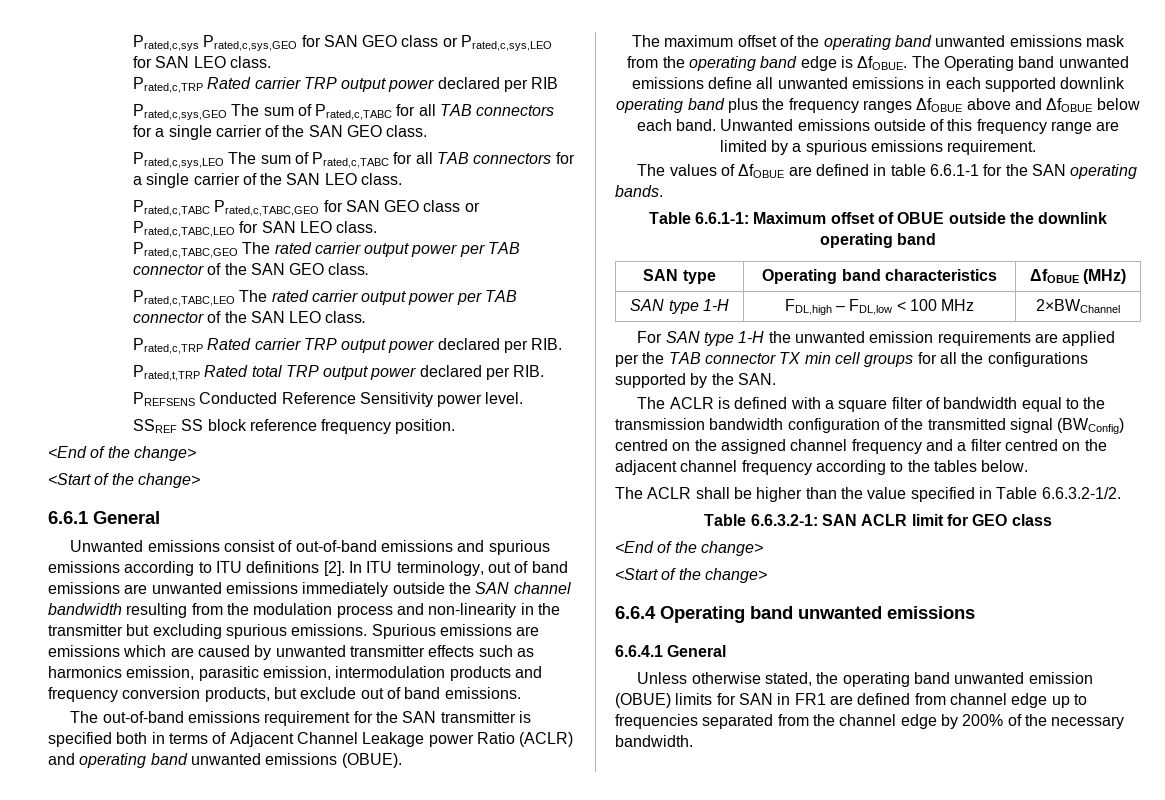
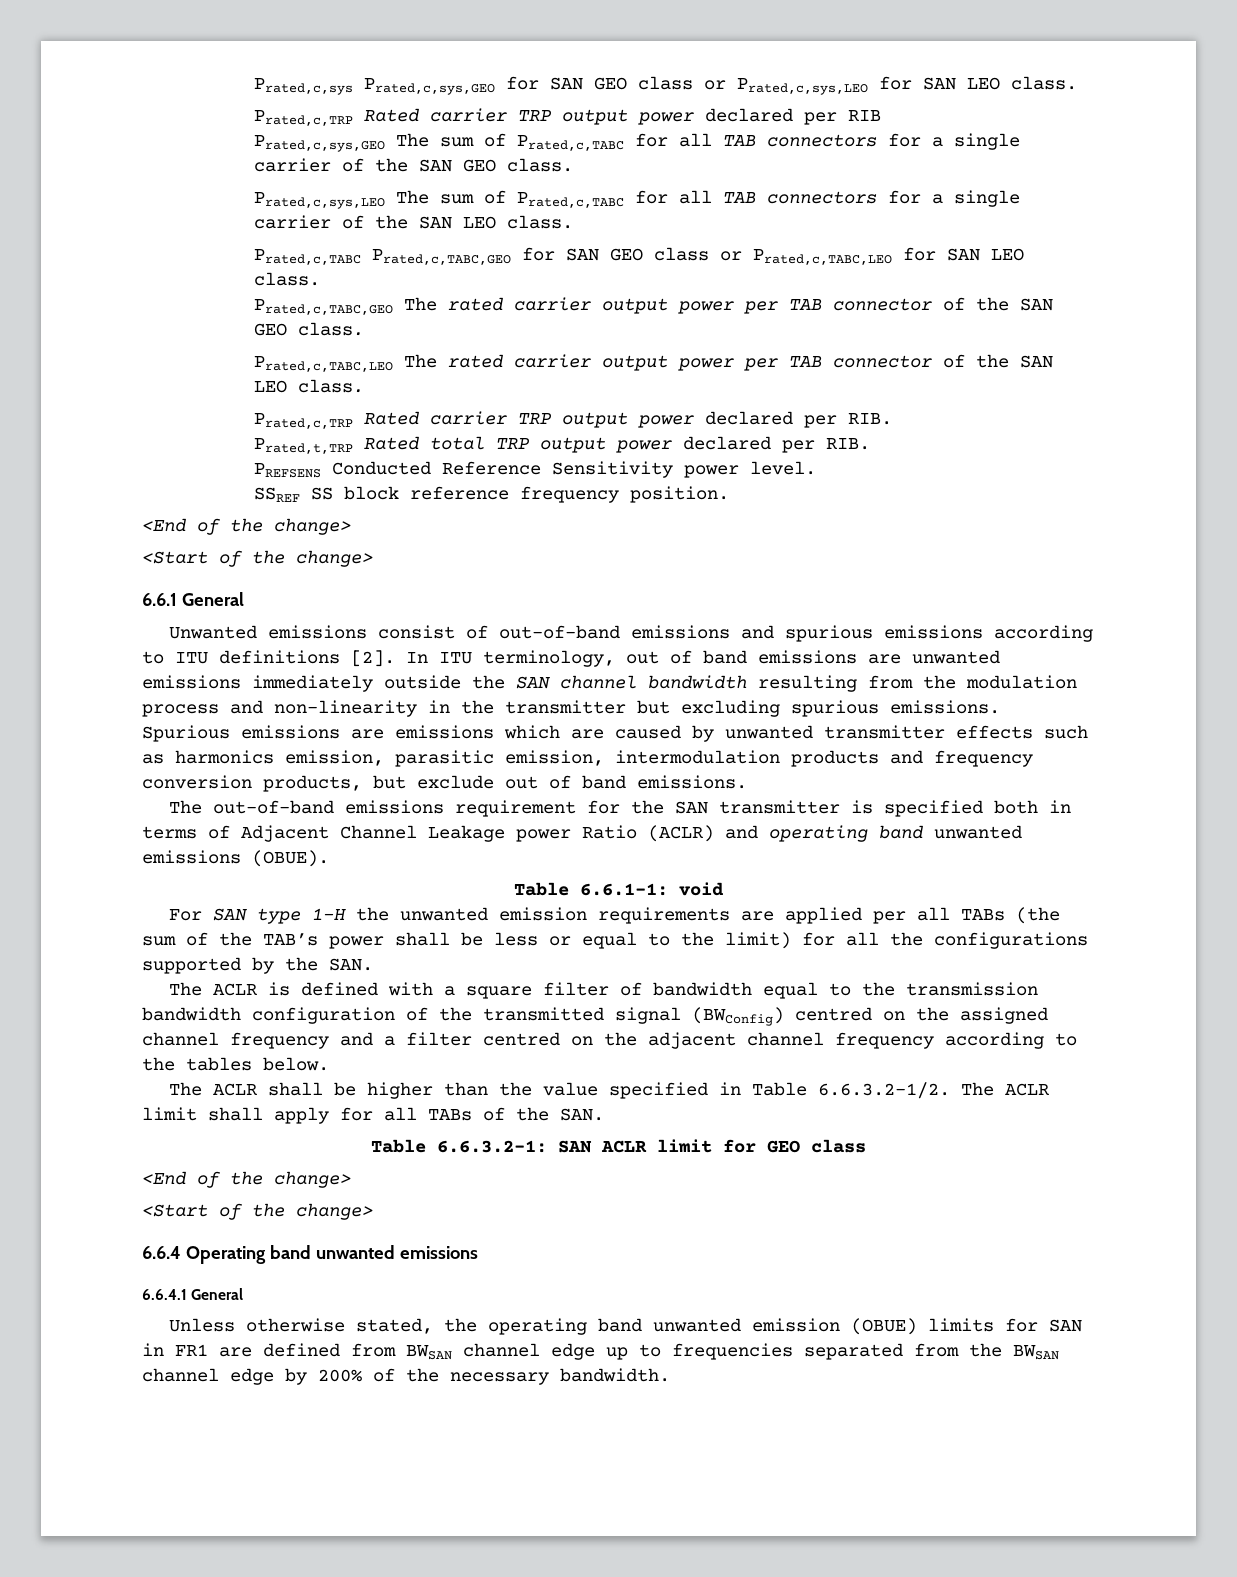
- The maximum offset of the operating band unwanted emissions mask from the operating band edge is ΔfOBUE. The Operating band unwanted emissions define all unwanted emissions in each supported downlink operating band plus the frequency ranges ΔfOBUE above and ΔfOBUE below each band. Unwanted emissions outside of this frequency range are limited by a spurious emissions requirement.
- The values of ΔfOBUE are defined in table 6.6.1-1 for the SAN operating bands.
- Table 6.6.1-1: Maximum offset of OBUE outside the downlink operating band
- SAN type | Operating band characteristics | ΔfOBUE (MHz)
- SAN type 1-H | FDL,high – FDL,low < 100 MHz | 2×BWChannel
+ Table 6.6.1-1: void
- For SAN type 1-H the unwanted emission requirements are applied per the TAB connector TX min cell groups for all the configurations supported by the SAN.
+ For SAN type 1-H the unwanted emission requirements are applied per all TABs (the sum of the TAB’s power shall be less or equal to the limit) for all the configurations supported by the SAN.
- The ACLR shall be higher than the value specified in Table 6.6.3.2-1/2.
+ The ACLR shall be higher than the value specified in Table 6.6.3.2-1/2. The ACLR limit shall apply for all TABs of the SAN.
- Unless otherwise stated, the operating band unwanted emission (OBUE) limits for SAN in FR1 are defined from channel edge up to frequencies separated from the channel edge by 200% of the necessary bandwidth.
+ Unless otherwise stated, the operating band unwanted emission (OBUE) limits for SAN in FR1 are defined from BWSAN channel edge up to frequencies separated from the BWSAN channel edge by 200% of the necessary bandwidth.

